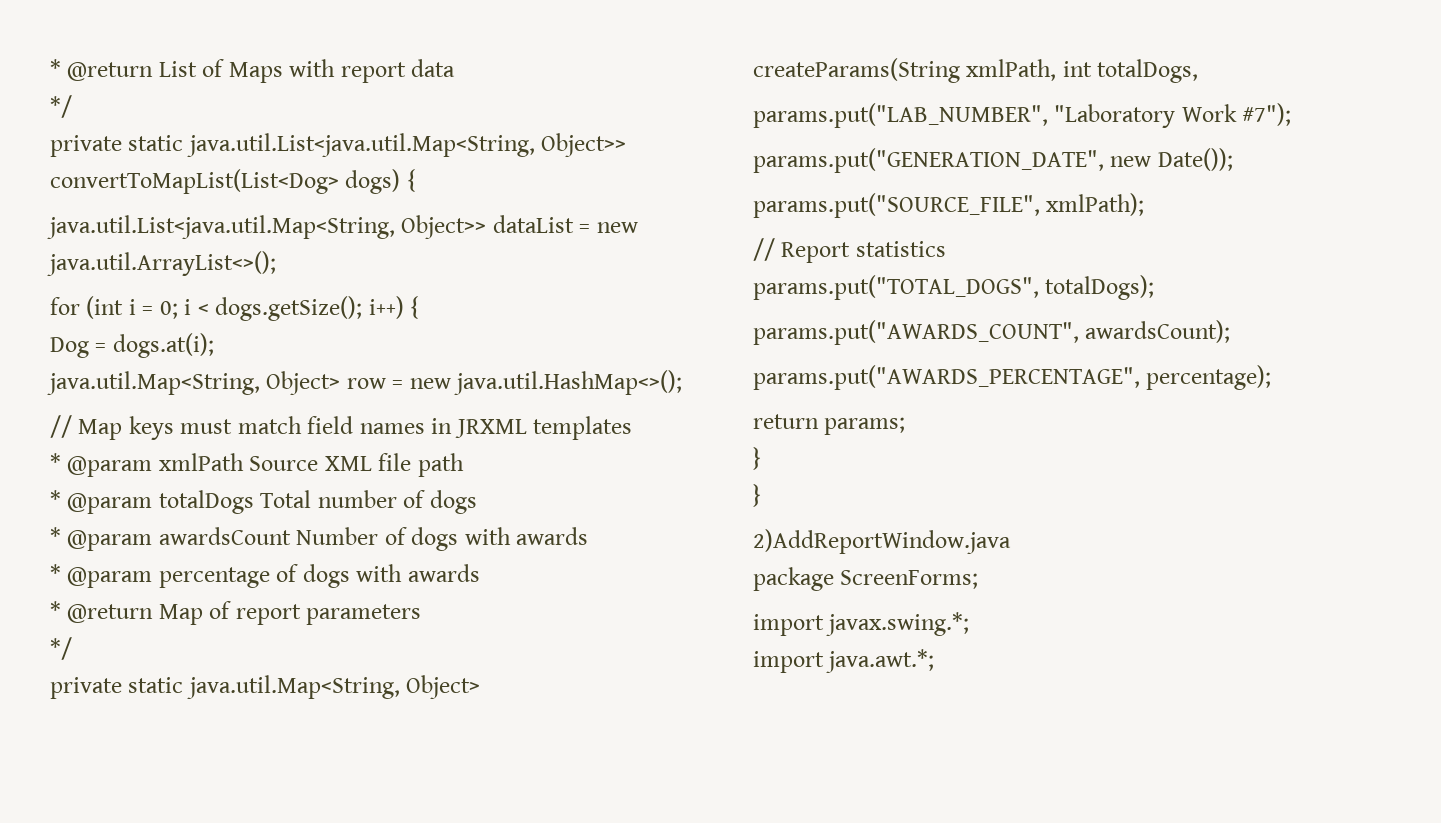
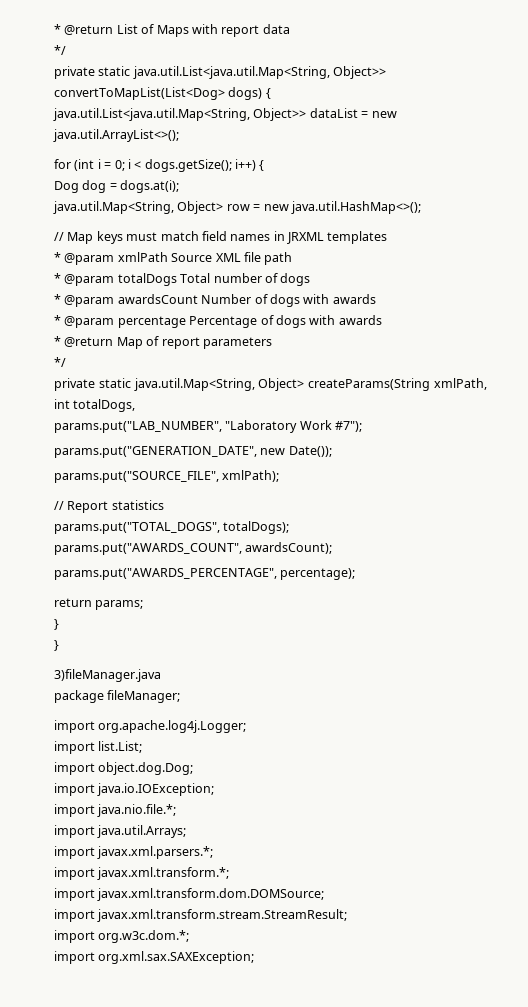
- Dog = dogs.at(i);
+ Dog dog = dogs.at(i);
- * @param percentage of dogs with awards
+ * @param percentage Percentage of dogs with awards
- 2)AddReportWindow.java
+ 3)fileManager.java
- package ScreenForms;
- import javax.swing.*;
- import java.awt.*;
+ package fileManager;
+ import org.apache.log4j.Logger;
+ import list.List;
+ import object.dog.Dog;
+ import java.io.IOException;
+ import java.nio.file.*;
+ import java.util.Arrays;
+ import javax.xml.parsers.*;
+ import javax.xml.transform.*;
+ import javax.xml.transform.dom.DOMSource;
+ import javax.xml.transform.stream.StreamResult;
+ import org.w3c.dom.*;
+ import org.xml.sax.SAXException;

